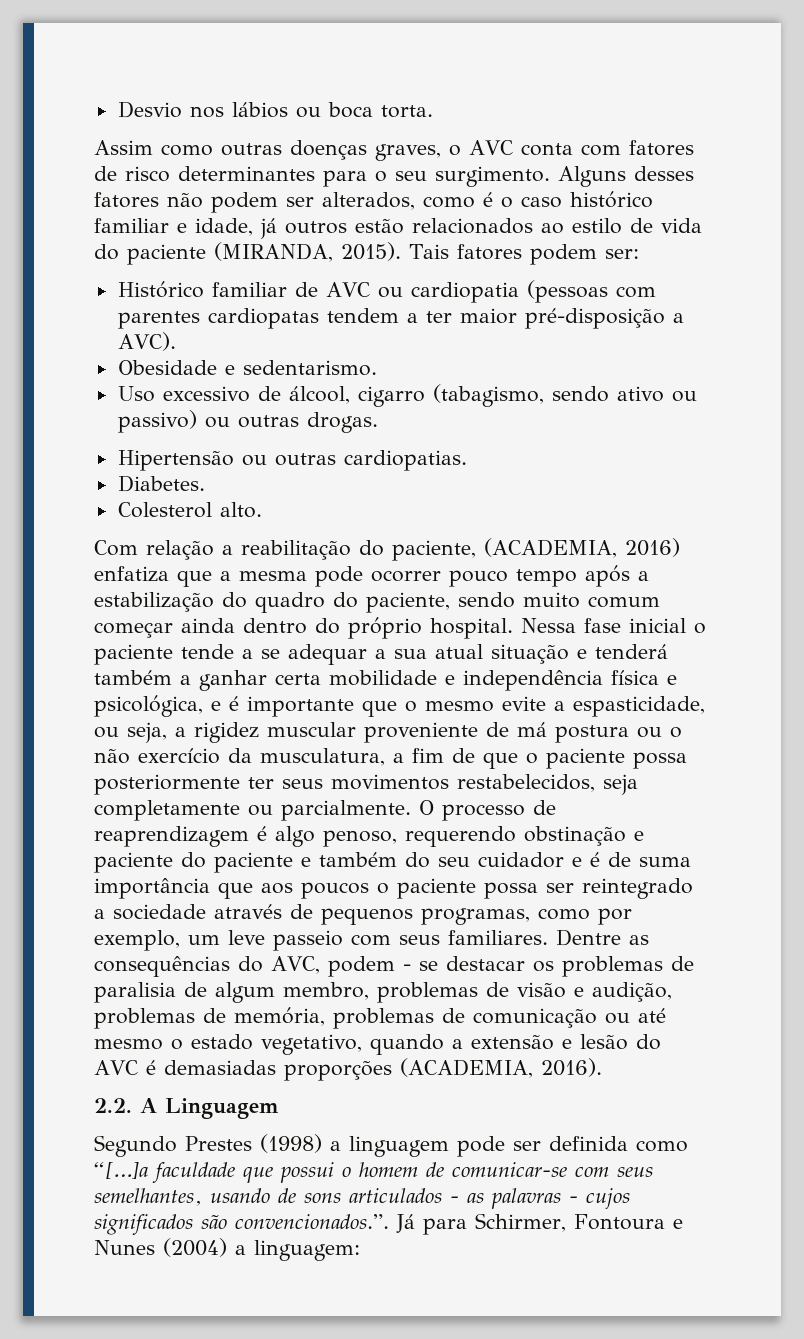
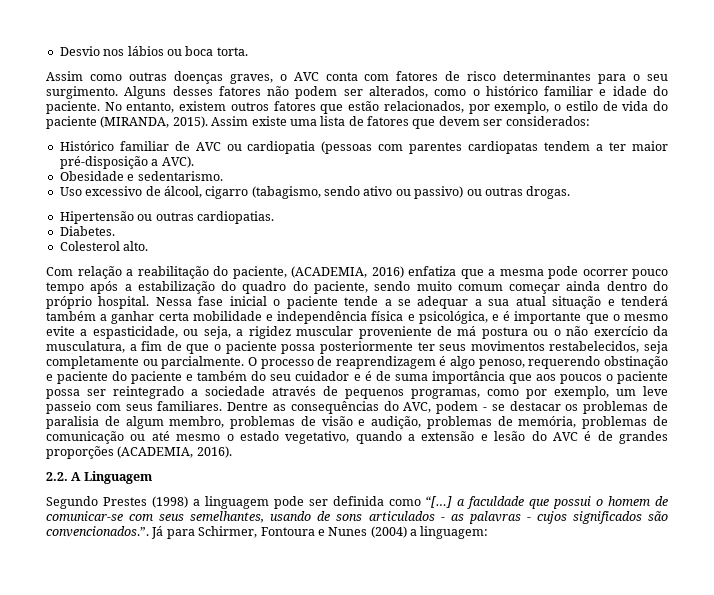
- Alguns desses fatores não podem ser alterados, como é o caso histórico familiar e idade, já outros estão relacionados ao estilo de vida do paciente (MIRANDA, 2015).
+ Alguns desses fatores não podem ser alterados, como o histórico familiar e idade do paciente. No entanto, existem outros fatores que estão relacionados, por exemplo, o estilo de vida do paciente (MIRANDA, 2015).
- Tais fatores podem ser:
+ Assim existe uma lista de fatores que devem ser considerados:
- Dentre as consequências do AVC, podem - se destacar os problemas de paralisia de algum membro, problemas de visão e audição, problemas de memória, problemas de comunicação ou até mesmo o estado vegetativo, quando a extensão e lesão do AVC é demasiadas proporções (ACADEMIA, 2016).
+ Dentre as consequências do AVC, podem - se destacar os problemas de paralisia de algum membro, problemas de visão e audição, problemas de memória, problemas de comunicação ou até mesmo o estado vegetativo, quando a extensão e lesão do AVC é de grandes proporções (ACADEMIA, 2016).
- Segundo Prestes (1998) a linguagem pode ser definida como “[…]a faculdade que possui o homem de comunicar-se com seus semelhantes, usando de sons articulados - as palavras - cujos significados são convencionados.”. Já para Schirmer, Fontoura e Nunes (2004) a linguagem:
+ Segundo Prestes (1998) a linguagem pode ser definida como “[…] a faculdade que possui o homem de comunicar-se com seus semelhantes, usando de sons articulados - as palavras - cujos significados são convencionados.”. Já para Schirmer, Fontoura e Nunes (2004) a linguagem:

